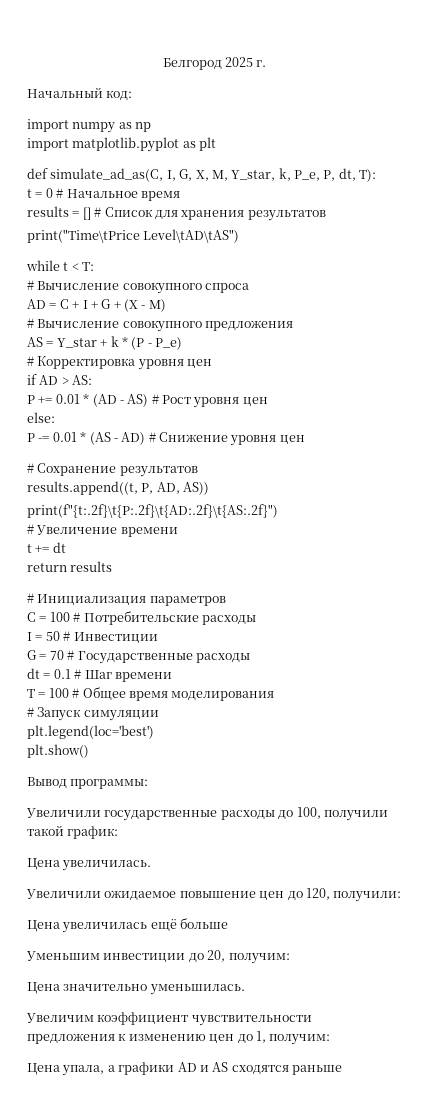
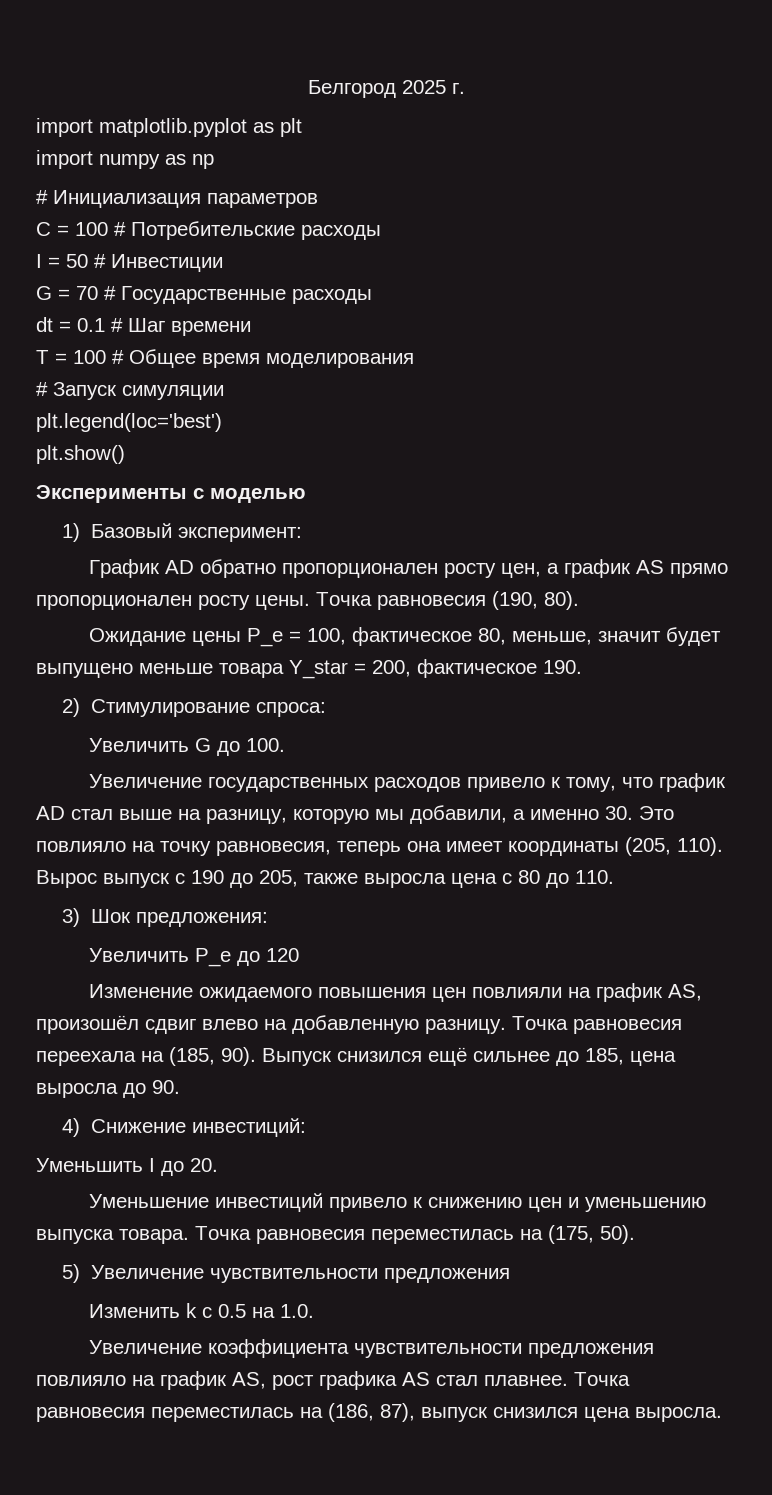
- Начальный код:
+ import matplotlib.pyplot as plt
  import numpy as np
- import matplotlib.pyplot as plt
- def simulate_ad_as(C, I, G, X, M, Y_star, k, P_e, P, dt, T):
- t = 0 # Начальное время
- results = [] # Список для хранения результатов
- print("Time\tPrice Level\tAD\tAS")
- while t < T:
- # Вычисление совокупного спроса
- AD = C + I + G + (X - M)
- # Вычисление совокупного предложения
- AS = Y_star + k * (P - P_e)
- # Корректировка уровня цен
- if AD > AS:
- P += 0.01 * (AD - AS) # Рост уровня цен
- else:
- P -= 0.01 * (AS - AD) # Снижение уровня цен
- # Сохранение результатов
- results.append((t, P, AD, AS))
- print(f"{t:.2f}\t{P:.2f}\t{AD:.2f}\t{AS:.2f}")
- # Увеличение времени
- t += dt
- return results
- Вывод программы:
- Увеличили государственные расходы до 100, получили такой график:
- Цена увеличилась.
- Увеличили ожидаемое повышение цен до 120, получили:
- Цена увеличилась ещё больше
- Уменьшим инвестиции до 20, получим:
- Цена значительно уменьшилась.
- Увеличим коэффициент чувствительности предложения к изменению цен до 1, получим:
- Цена упала, а графики AD и AS сходятся раньше
+ Эксперименты с моделью
+ 1) Базовый эксперимент:
+ График AD обратно пропорционален росту цен, а график AS прямо пропорционален росту цены. Точка равновесия (190, 80).
+ Ожидание цены P_e = 100, фактическое 80, меньше, значит будет выпущено меньше товара Y_star = 200, фактическое 190.
+ 2) Стимулирование спроса:
+ Увеличить G до 100.
+ Увеличение государственных расходов привело к тому, что график AD стал выше на разницу, которую мы добавили, а именно 30. Это повлияло на точку равновесия, теперь она имеет координаты (205, 110). Вырос выпуск с 190 до 205, также выросла цена с 80 до 110.
+ 3) Шок предложения:
+ Увеличить P_e до 120
+ Изменение ожидаемого повышения цен повлияли на график AS, произошёл сдвиг влево на добавленную разницу. Точка равновесия переехала на (185, 90). Выпуск снизился ещё сильнее до 185, цена выросла до 90.
+ 4) Снижение инвестиций:
+ Уменьшить I до 20.
+ Уменьшение инвестиций привело к снижению цен и уменьшению выпуска товара. Точка равновесия переместилась на (175, 50).
+ 5) Увеличение чувствительности предложения
+ Изменить k с 0.5 на 1.0.
+ Увеличение коэффициента чувствительности предложения повлияло на график AS, рост графика AS стал плавнее. Точка равновесия переместилась на (186, 87), выпуск снизился цена выросла.

